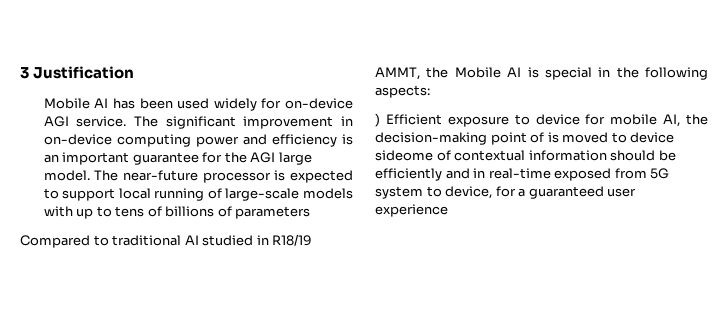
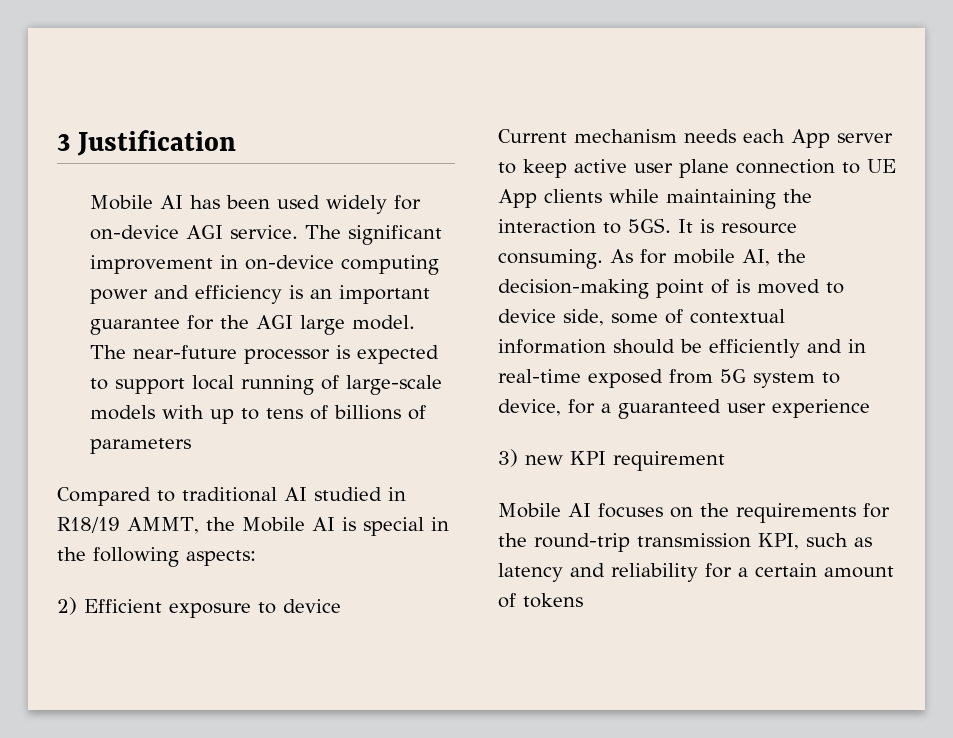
- ) Efficient exposure to device for mobile AI, the decision-making point of is moved to device sideome of contextual information should be efficiently and in real-time exposed from 5G system to device, for a guaranteed user experience
+ 2) Efficient exposure to device
+ Current mechanism needs each App server to keep active user plane connection to UE App clients while maintaining the interaction to 5GS. It is resource consuming. As for mobile AI, the decision-making point of is moved to device side, some of contextual information should be efficiently and in real-time exposed from 5G system to device, for a guaranteed user experience
+ 3) new KPI requirement
+ Mobile AI focuses on the requirements for the round-trip transmission KPI, such as latency and reliability for a certain amount of tokens

